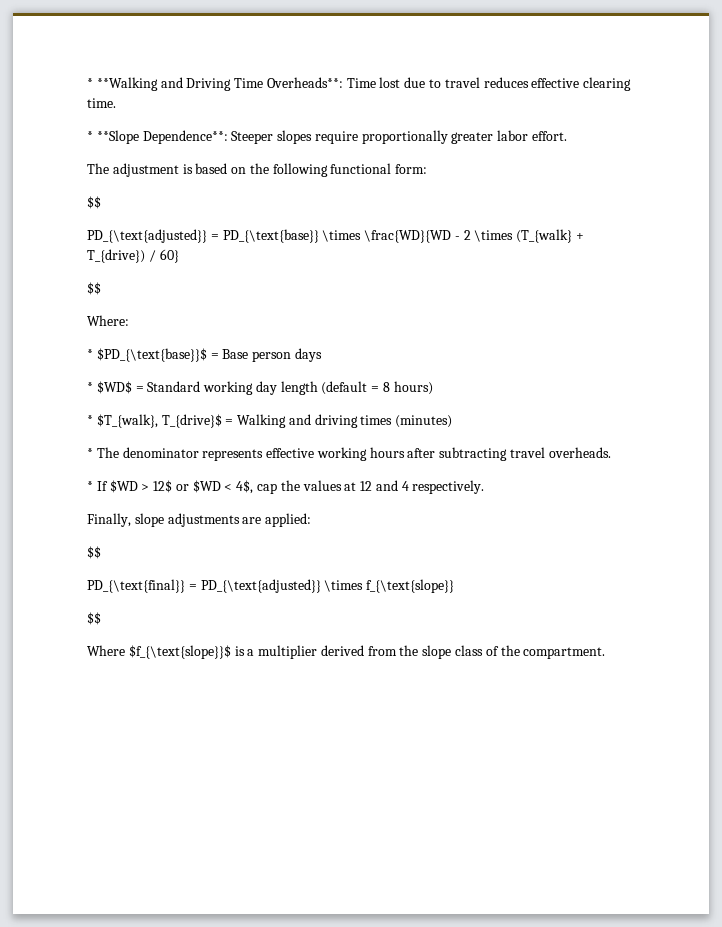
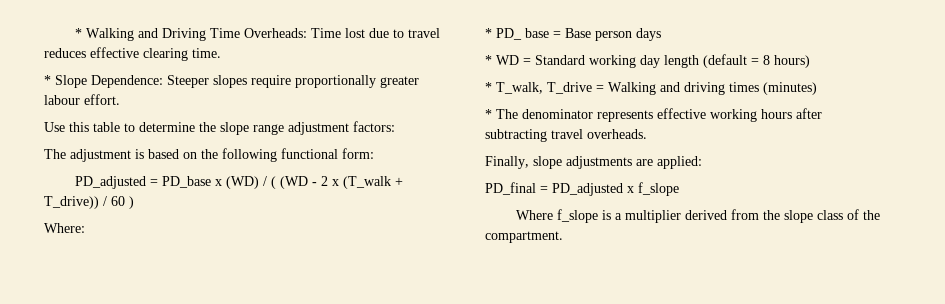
- * **Walking and Driving Time Overheads**: Time lost due to travel reduces effective clearing time.
+ * Walking and Driving Time Overheads: Time lost due to travel reduces effective clearing time.
- * **Slope Dependence**: Steeper slopes require proportionally greater labor effort.
+ * Slope Dependence: Steeper slopes require proportionally greater labour effort.
+ Use this table to determine the slope range adjustment factors:
  The adjustment is based on the following functional form:
- $$
- PD_{\text{adjusted}} = PD_{\text{base}} \times \frac{WD}{WD - 2 \times (T_{walk} + T_{drive}) / 60}
- $$
+ PD_adjusted = PD_base x (WD) / ( (WD - 2 x (T_walk + T_drive)) / 60 )
- * $PD_{\text{base}}$ = Base person days
+ * PD_ base = Base person days
- * $WD$ = Standard working day length (default = 8 hours)
+ * WD = Standard working day length (default = 8 hours)
- * $T_{walk}, T_{drive}$ = Walking and driving times (minutes)
+ * T_walk, T_drive = Walking and driving times (minutes)
- * If $WD > 12$ or $WD < 4$, cap the values at 12 and 4 respectively.
  Finally, slope adjustments are applied:
- $$
- PD_{\text{final}} = PD_{\text{adjusted}} \times f_{\text{slope}}
- $$
+ PD_final = PD_adjusted x f_slope
- Where $f_{\text{slope}}$ is a multiplier derived from the slope class of the compartment.
+ Where f_slope is a multiplier derived from the slope class of the compartment.

